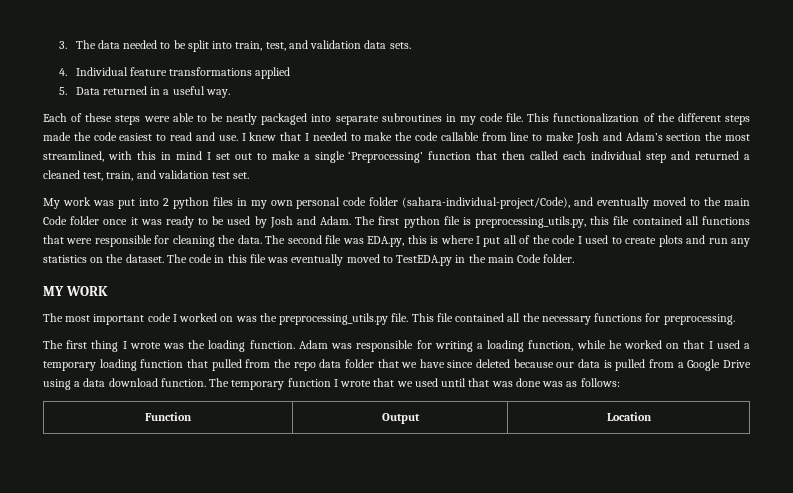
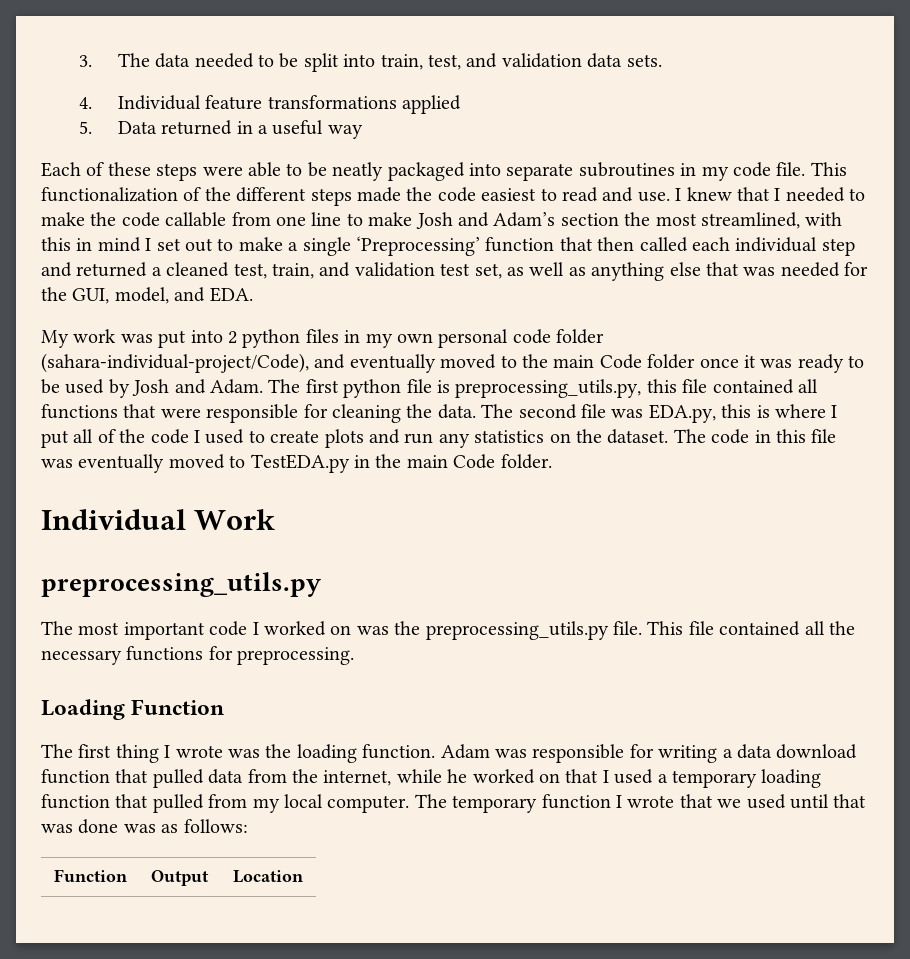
- 5. Data returned in a useful way.
+ 5. Data returned in a useful way
- I knew that I needed to make the code callable from line to make Josh and Adam’s section the most streamlined, with this in mind I set out to make a single ‘Preprocessing’ function that then called each individual step and returned a cleaned test, train, and validation test set.
+ I knew that I needed to make the code callable from one line to make Josh and Adam’s section the most streamlined, with this in mind I set out to make a single ‘Preprocessing’ function that then called each individual step and returned a cleaned test, train, and validation test set, as well as anything else that was needed for the GUI, model, and EDA.
- MY WORK
+ Individual Work
+ preprocessing_utils.py
+ Loading Function
- Adam was responsible for writing a loading function, while he worked on that I used a temporary loading function that pulled from the repo data folder that we have since deleted because our data is pulled from a Google Drive using a data download function.
+ Adam was responsible for writing a data download function that pulled data from the internet, while he worked on that I used a temporary loading function that pulled from my local computer.

